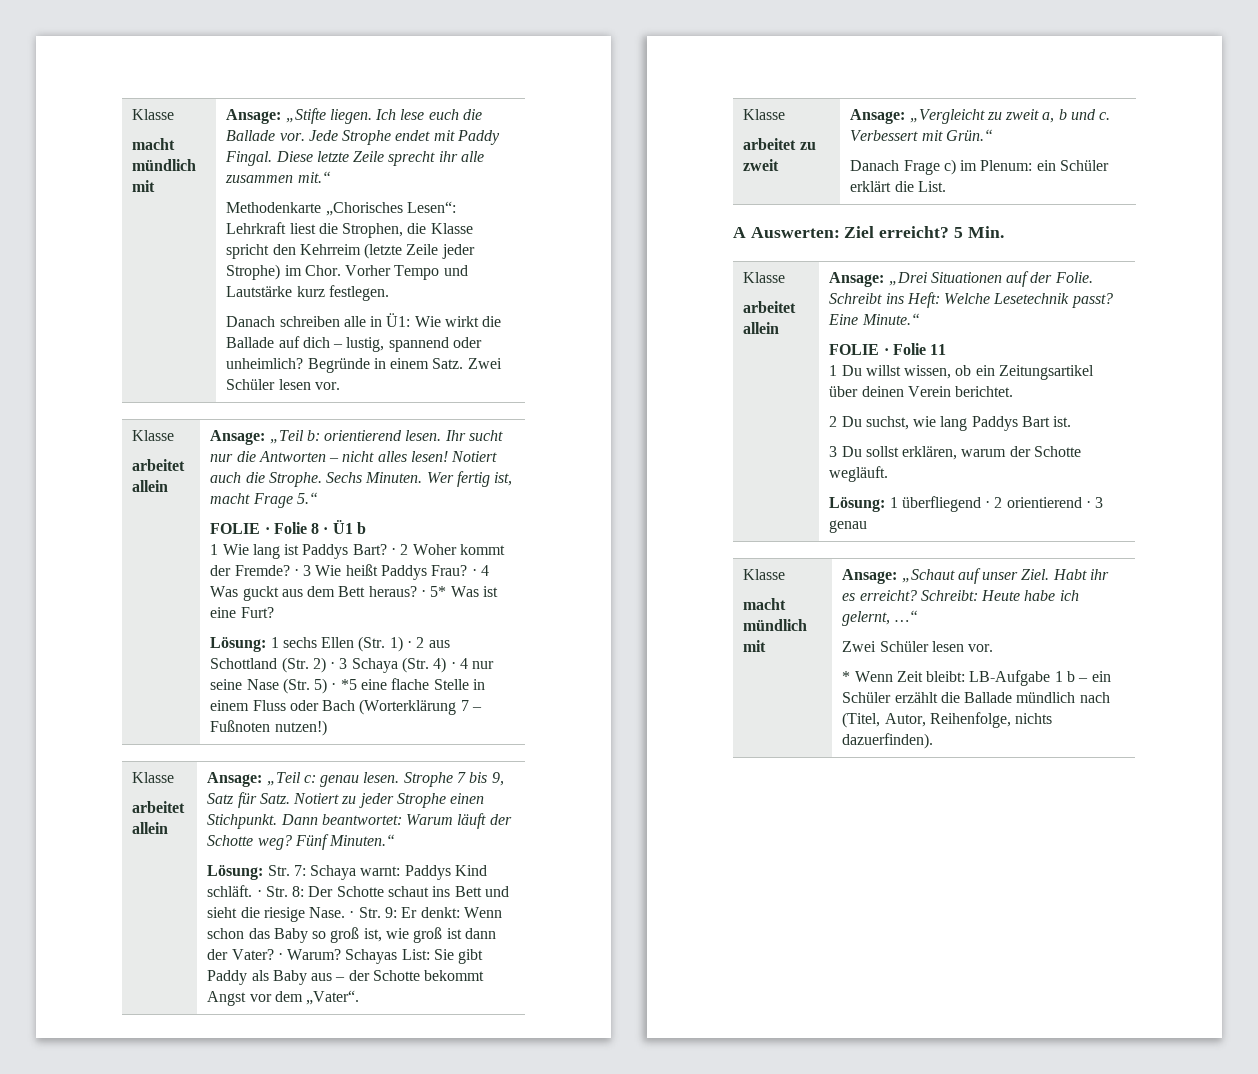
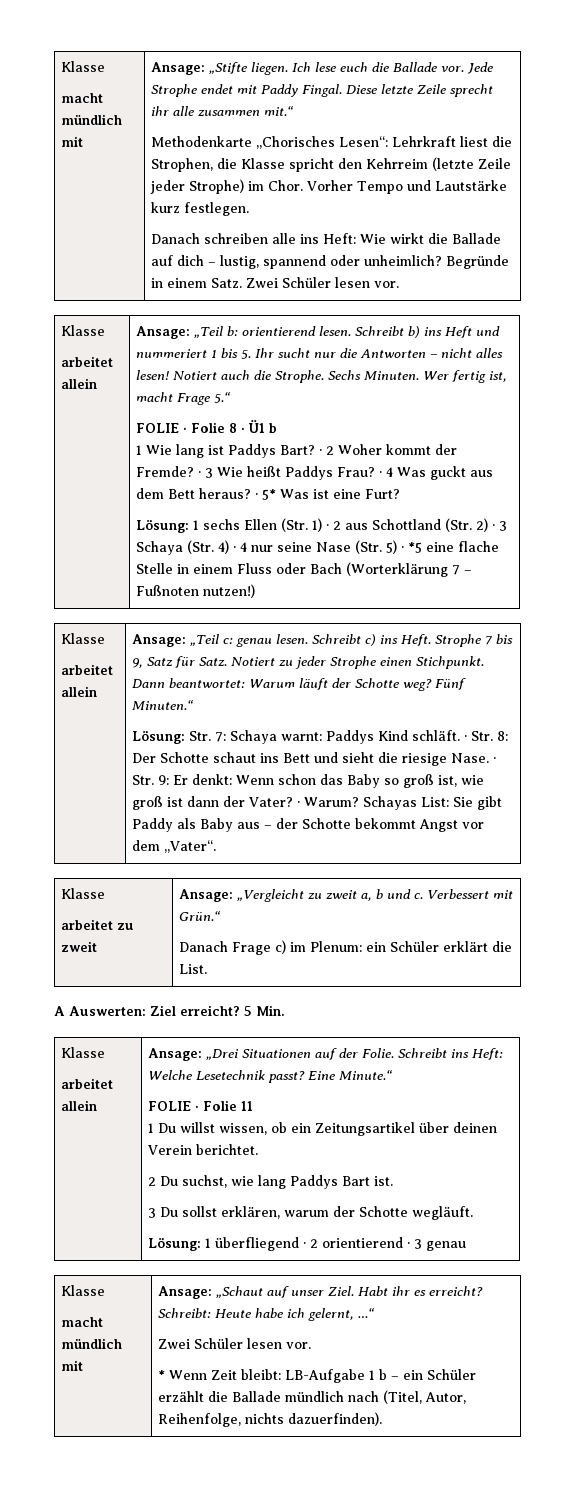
- Danach schreiben alle in Ü1: Wie wirkt die Ballade auf dich – lustig, spannend oder unheimlich?
+ Danach schreiben alle ins Heft: Wie wirkt die Ballade auf dich – lustig, spannend oder unheimlich?
- Ihr sucht nur die Antworten – nicht alles lesen!
+ Schreibt b) ins Heft und nummeriert 1 bis 5. Ihr sucht nur die Antworten – nicht alles lesen!
+ Schreibt c) ins Heft.

